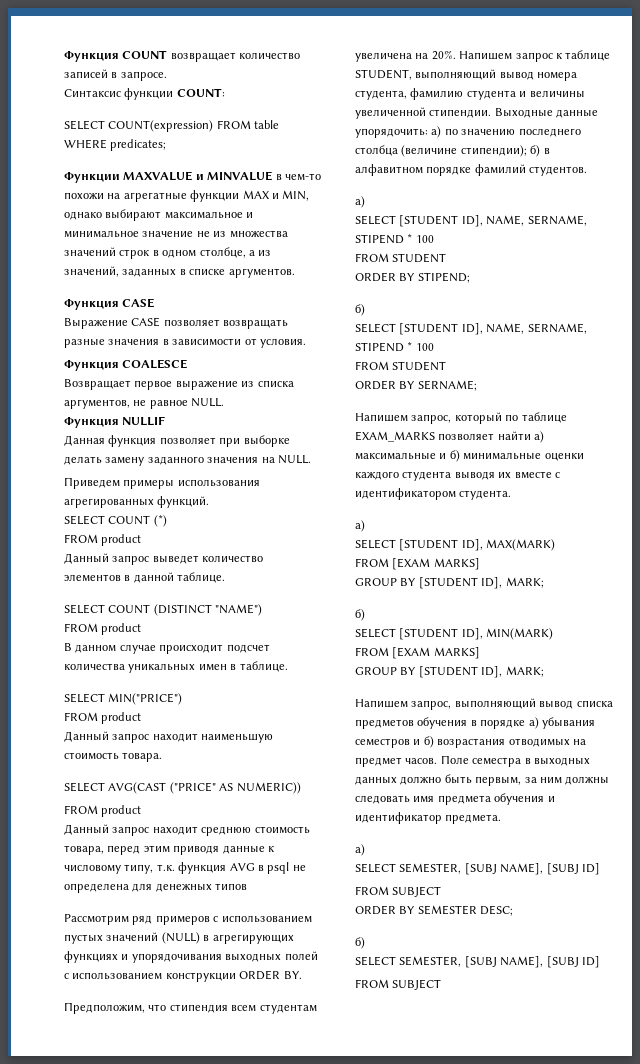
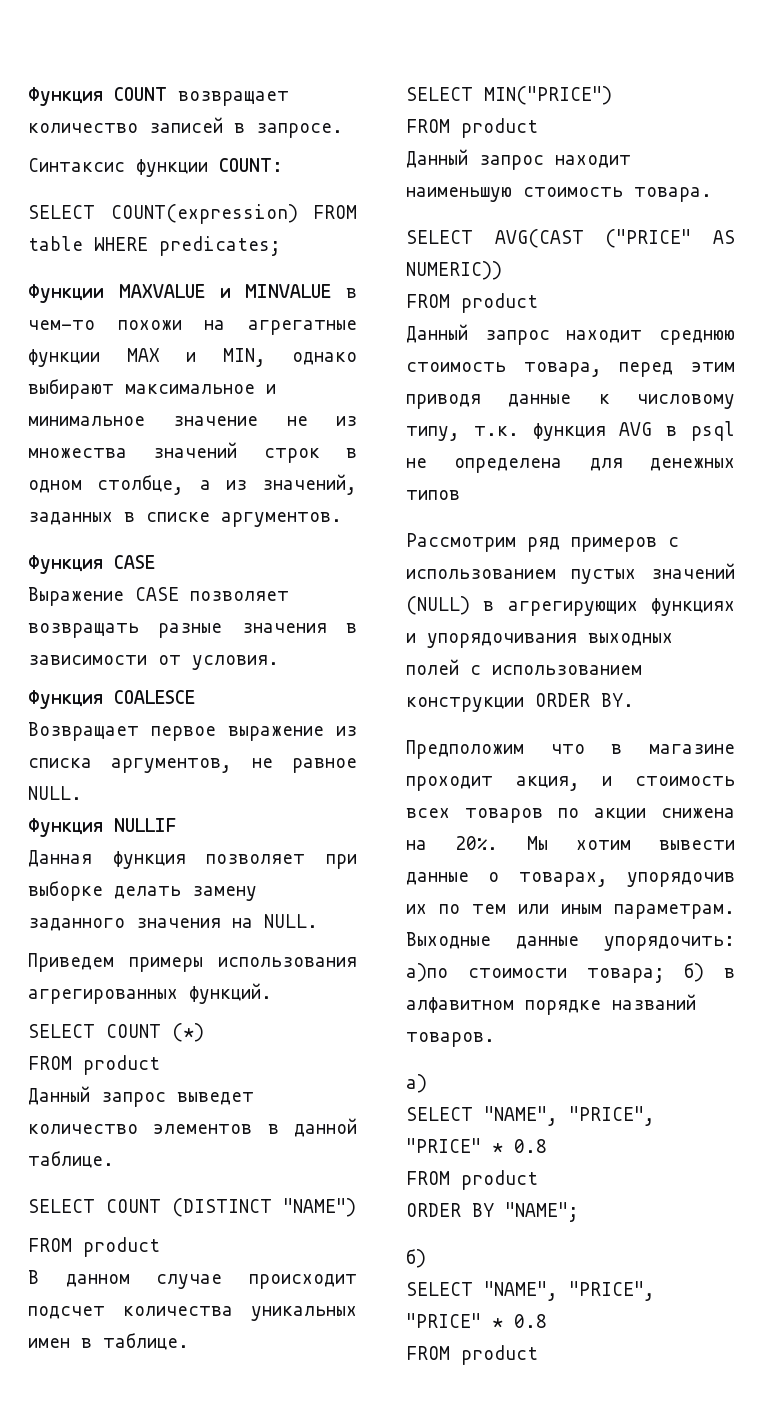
- Предположим, что стипендия всем студентам увеличена на 20%. Напишем запрос к таблице STUDENT, выполняющий вывод номера студента, фамилию студента и величины увеличенной стипендии. Выходные данные упорядочить: а) по значению последнего столбца (величине стипендии); б) в алфавитном порядке фамилий студентов.
+ Предположим что в магазине проходит акция, и стоимость всех товаров по акции снижена на 20%. Мы хотим вывести данные о товарах, упорядочив их по тем или иным параметрам. Выходные данные упорядочить: а)по стоимости товара; б) в алфавитном порядке названий товаров.
  а)
- SELECT [STUDENT ID], NAME, SERNAME, STIPEND * 100
- FROM STUDENT
- ORDER BY STIPEND;
+ SELECT "NAME", "PRICE", "PRICE" * 0.8
+ FROM product
+ ORDER BY "NAME";
  б)
- SELECT [STUDENT ID], NAME, SERNAME, STIPEND * 100
- FROM STUDENT
- ORDER BY SERNAME;
- Напишем запрос, который по таблице EXAM_MARKS позволяет найти а) максимальные и б) минимальные оценки каждого студента выводя их вместе с идентификатором студента.
- а)
- SELECT [STUDENT ID], MAX(MARK)
- FROM [EXAM MARKS]
- GROUP BY [STUDENT ID], MARK;
- б)
- SELECT [STUDENT ID], MIN(MARK)
- FROM [EXAM MARKS]
- GROUP BY [STUDENT ID], MARK;
- Напишем запрос, выполняющий вывод списка предметов обучения в порядке а) убывания семестров и б) возрастания отводимых на предмет часов. Поле семестра в выходных данных должно быть первым, за ним должны следовать имя предмета обучения и идентификатор предмета.
- а)
- SELECT SEMESTER, [SUBJ NAME], [SUBJ ID]
- FROM SUBJECT
- ORDER BY SEMESTER DESC;
- б)
- SELECT SEMESTER, [SUBJ NAME], [SUBJ ID]
- FROM SUBJECT
+ SELECT "NAME", "PRICE", "PRICE" * 0.8
+ FROM product

